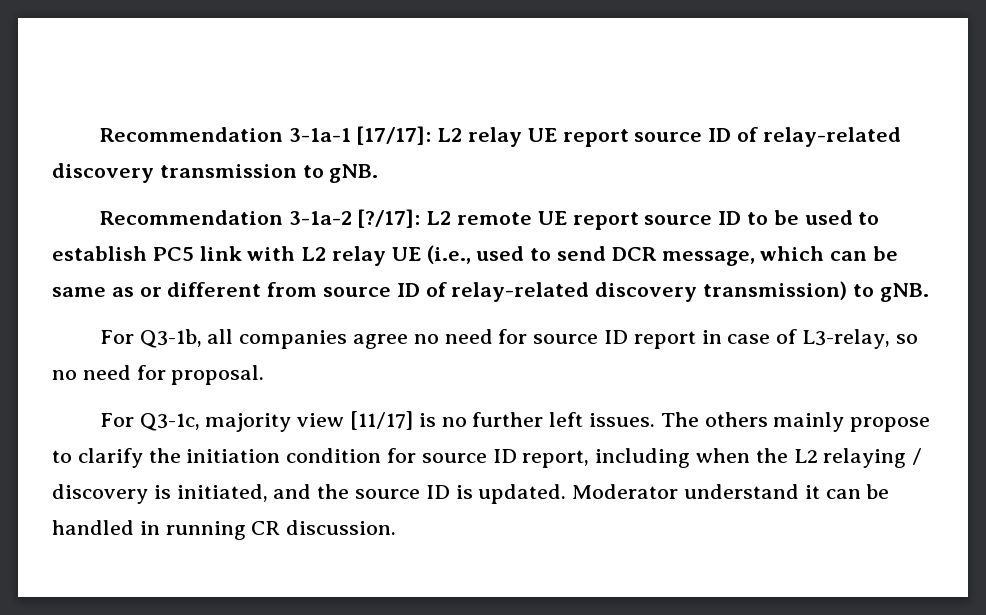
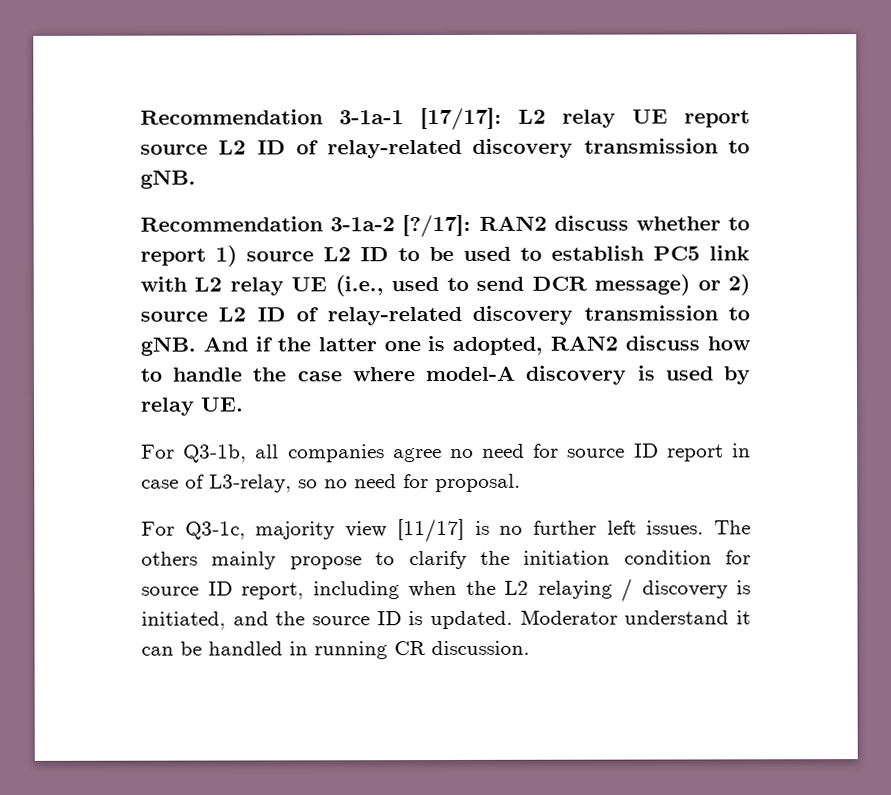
- Recommendation 3-1a-1 [17/17]: L2 relay UE report source ID of relay-related discovery transmission to gNB.
+ Recommendation 3-1a-1 [17/17]: L2 relay UE report source L2 ID of relay-related discovery transmission to gNB.
- Recommendation 3-1a-2 [?/17]: L2 remote UE report source ID to be used to establish PC5 link with L2 relay UE (i.e., used to send DCR message, which can be same as or different from source ID of relay-related discovery transmission) to gNB.
+ Recommendation 3-1a-2 [?/17]: RAN2 discuss whether to report 1) source L2 ID to be used to establish PC5 link with L2 relay UE (i.e., used to send DCR message) or 2) source L2 ID of relay-related discovery transmission to gNB. And if the latter one is adopted, RAN2 discuss how to handle the case where model-A discovery is used by relay UE.

